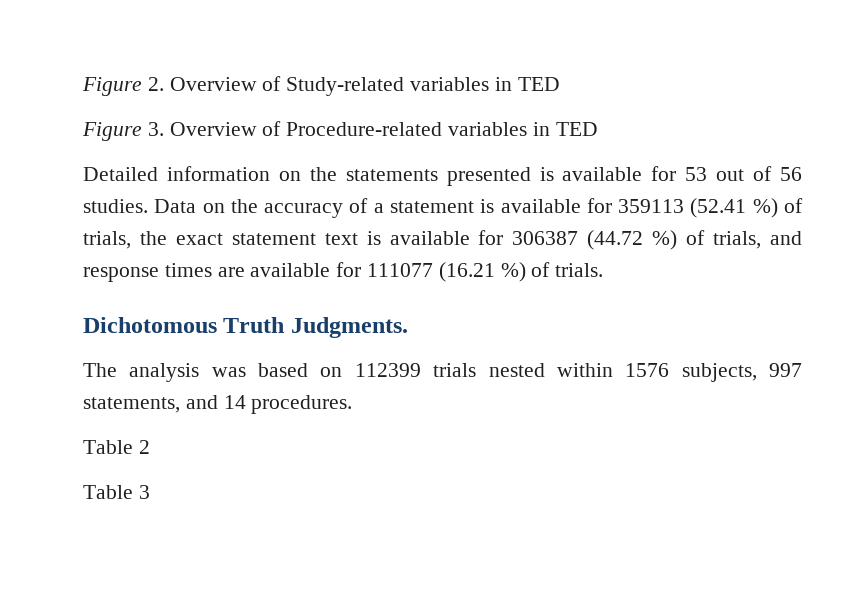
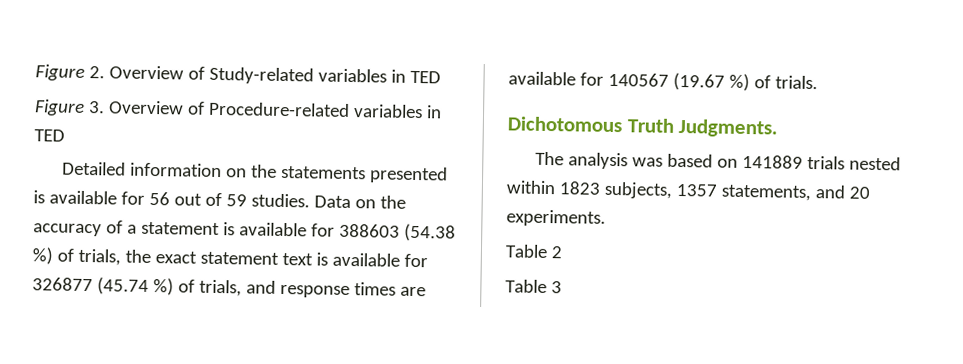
- Detailed information on the statements presented is available for 53 out of 56 studies.
+ Detailed information on the statements presented is available for 56 out of 59 studies.
- Data on the accuracy of a statement is available for 359113 (52.41 %) of trials, the exact statement text is available for 306387 (44.72 %) of trials, and response times are available for 111077 (16.21 %) of trials.
+ Data on the accuracy of a statement is available for 388603 (54.38 %) of trials, the exact statement text is available for 326877 (45.74 %) of trials, and response times are available for 140567 (19.67 %) of trials.
- The analysis was based on 112399 trials nested within 1576 subjects, 997 statements, and 14 procedures.
+ The analysis was based on 141889 trials nested within 1823 subjects, 1357 statements, and 20 experiments.

